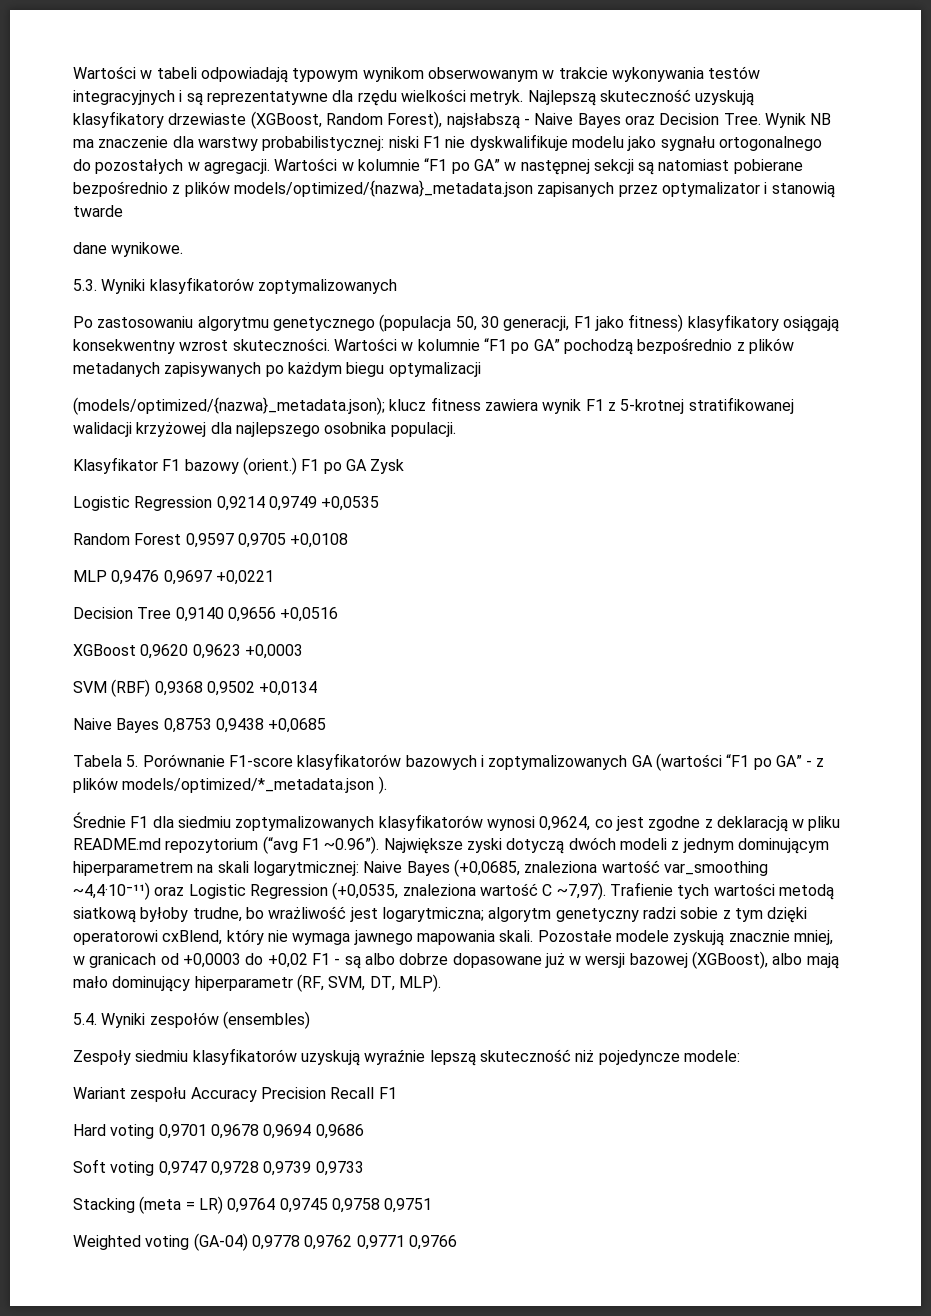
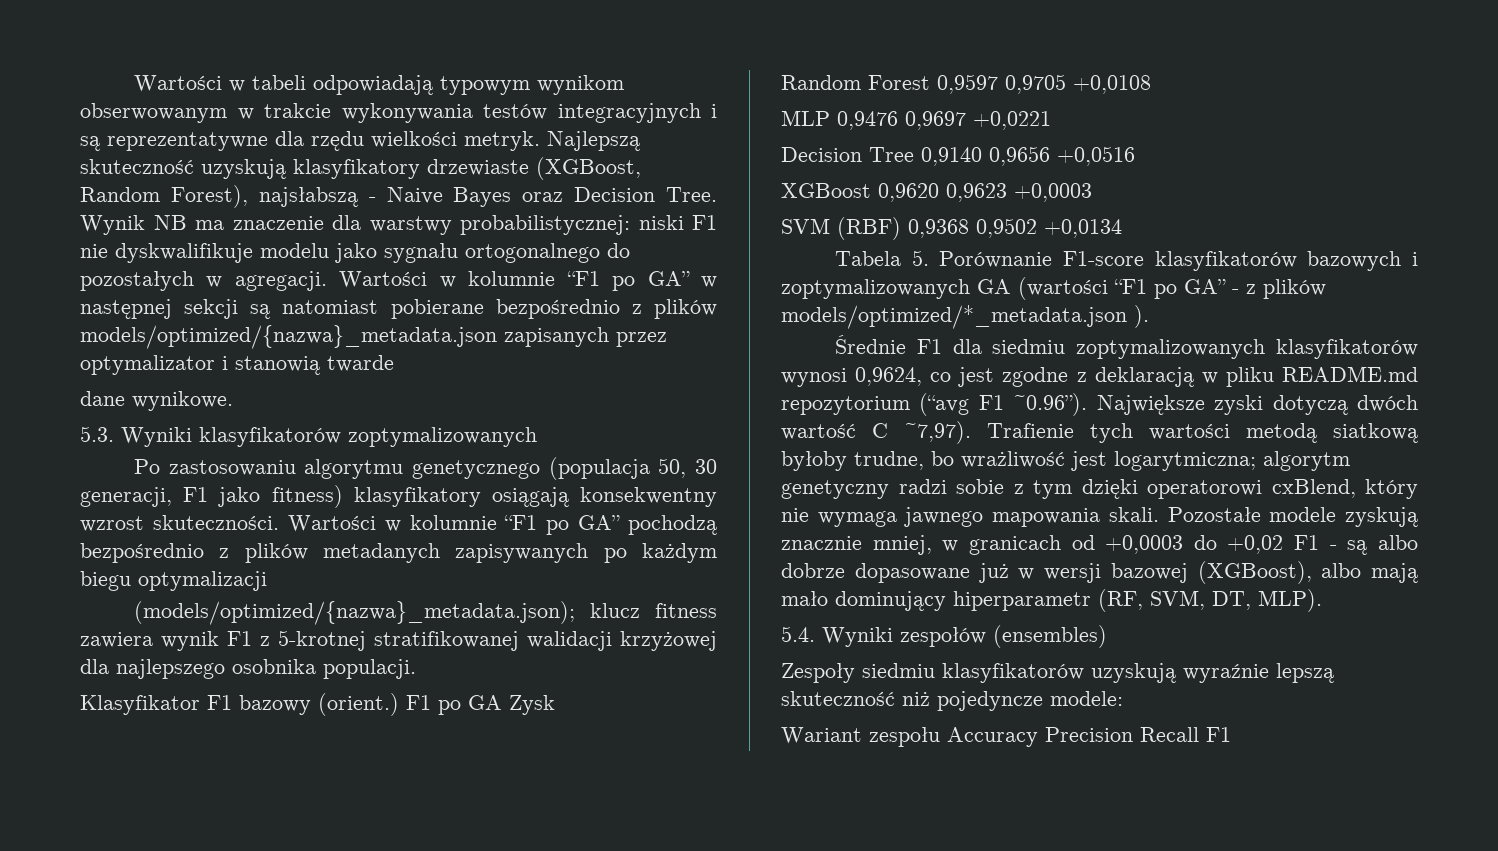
- Logistic Regression 0,9214 0,9749 +0,0535
- Naive Bayes 0,8753 0,9438 +0,0685
- Średnie F1 dla siedmiu zoptymalizowanych klasyfikatorów wynosi 0,9624, co jest zgodne z deklaracją w pliku README.md repozytorium (“avg F1 ~0.96”). Największe zyski dotyczą dwóch modeli z jednym dominującym hiperparametrem na skali logarytmicznej: Naive Bayes (+0,0685, znaleziona wartość var_smoothing ~4,4·10⁻¹¹) oraz Logistic Regression (+0,0535, znaleziona wartość C ~7,97).
+ Średnie F1 dla siedmiu zoptymalizowanych klasyfikatorów wynosi 0,9624, co jest zgodne z deklaracją w pliku README.md repozytorium (“avg F1 ~0.96”). Największe zyski dotyczą dwóch wartość C ~7,97).
- Hard voting 0,9701 0,9678 0,9694 0,9686
- Soft voting 0,9747 0,9728 0,9739 0,9733
- Stacking (meta = LR) 0,9764 0,9745 0,9758 0,9751
- Weighted voting (GA-04) 0,9778 0,9762 0,9771 0,9766

